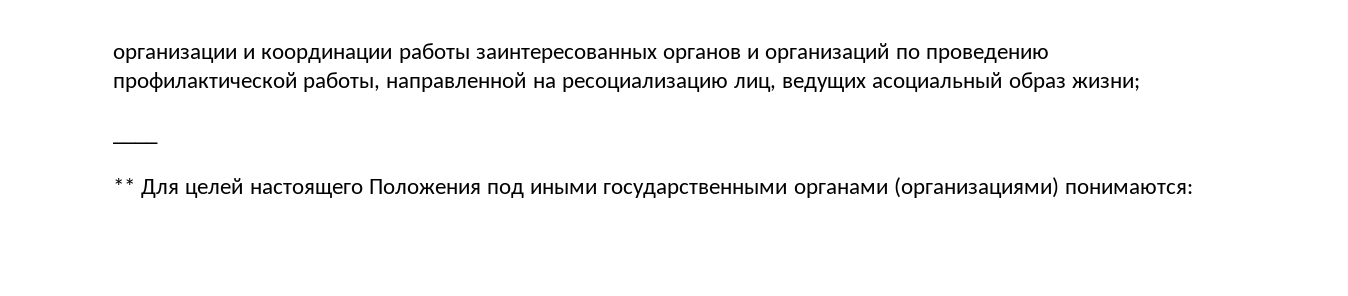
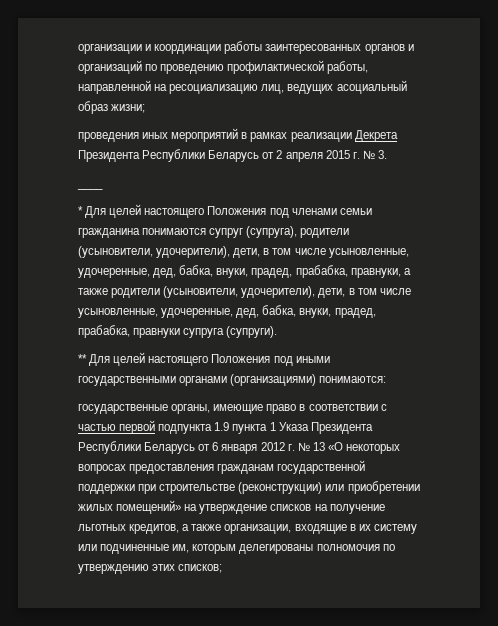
+ проведения иных мероприятий в рамках реализации Декрета Президента Республики Беларусь от 2 апреля 2015 г. № 3.
  ____
+ * Для целей настоящего Положения под членами семьи гражданина понимаются супруг (супруга), родители (усыновители, удочерители), дети, в том числе усыновленные, удочеренные, дед, бабка, внуки, прадед, прабабка, правнуки, а также родители (усыновители, удочерители), дети, в том числе усыновленные, удочеренные, дед, бабка, внуки, прадед, прабабка, правнуки супруга (супруги).
+ государственные органы, имеющие право в соответствии с частью первой подпункта 1.9 пункта 1 Указа Президента Республики Беларусь от 6 января 2012 г. № 13 «О некоторых вопросах предоставления гражданам государственной поддержки при строительстве (реконструкции) или приобретении жилых помещений» на утверждение списков на получение льготных кредитов, а также организации, входящие в их систему или подчиненные им, которым делегированы полномочия по утверждению этих списков;

